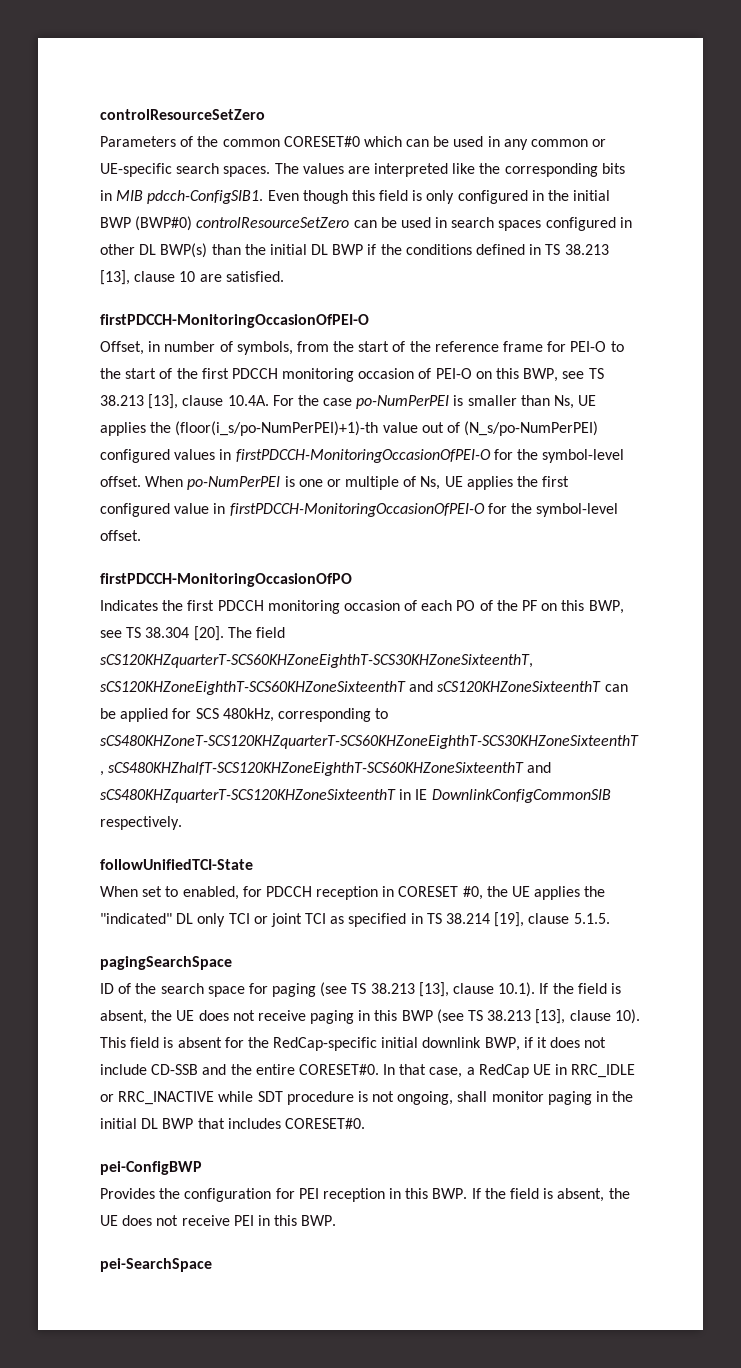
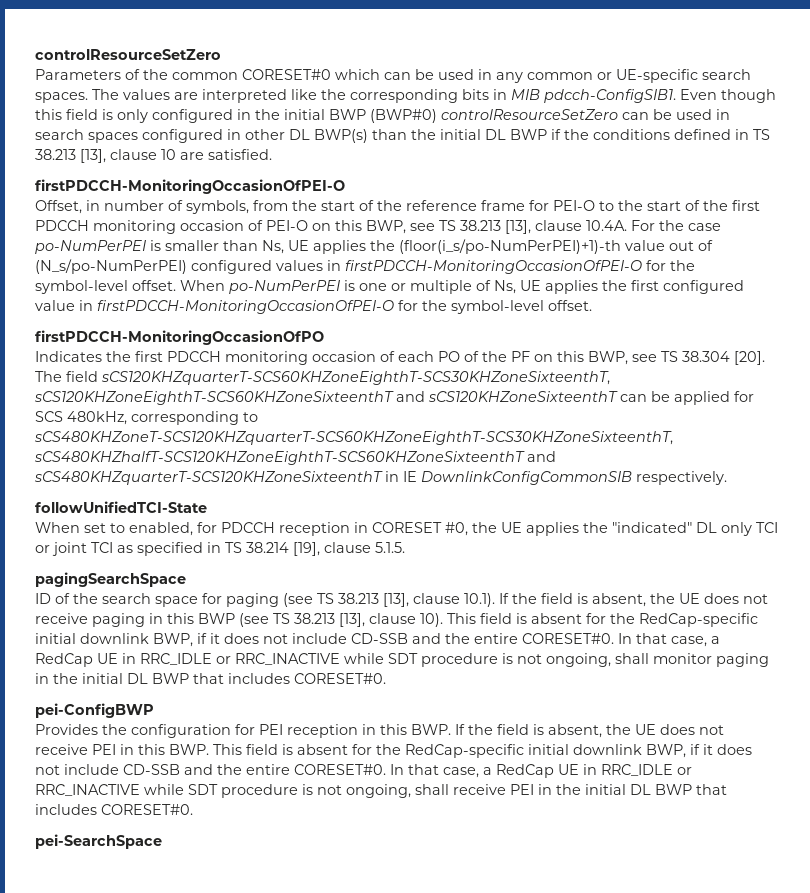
- Provides the configuration for PEI reception in this BWP. If the field is absent, the UE does not receive PEI in this BWP.
+ Provides the configuration for PEI reception in this BWP. If the field is absent, the UE does not receive PEI in this BWP. This field is absent for the RedCap-specific initial downlink BWP, if it does not include CD-SSB and the entire CORESET#0. In that case, a RedCap UE in RRC_IDLE or RRC_INACTIVE while SDT procedure is not ongoing, shall receive PEI in the initial DL BWP that includes CORESET#0.

